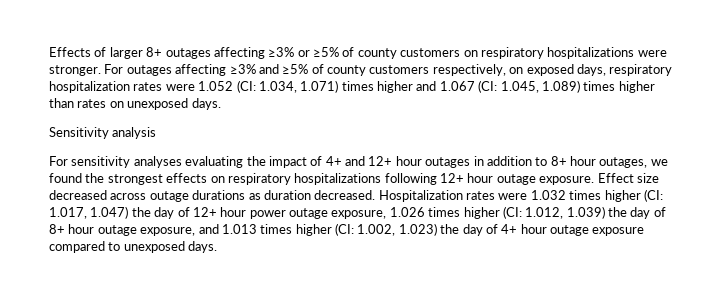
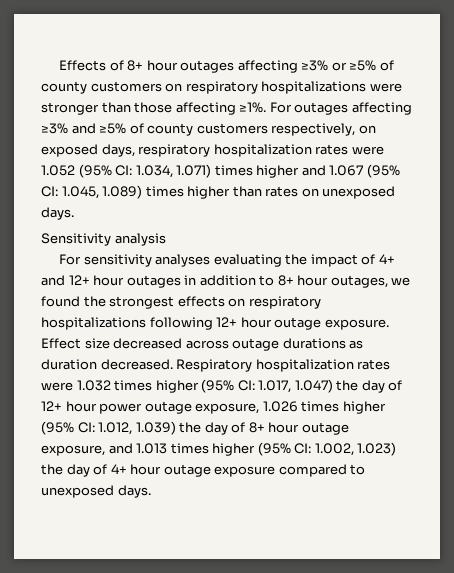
- Effects of larger 8+ outages affecting ≥3% or ≥5% of county customers on respiratory hospitalizations were stronger.
+ Effects of 8+ hour outages affecting ≥3% or ≥5% of county customers on respiratory hospitalizations were stronger than those affecting ≥1%.
- For outages affecting ≥3% and ≥5% of county customers respectively, on exposed days, respiratory hospitalization rates were 1.052 (CI: 1.034, 1.071) times higher and 1.067 (CI: 1.045, 1.089) times higher than rates on unexposed days.
+ For outages affecting ≥3% and ≥5% of county customers respectively, on exposed days, respiratory hospitalization rates were 1.052 (95% CI: 1.034, 1.071) times higher and 1.067 (95% CI: 1.045, 1.089) times higher than rates on unexposed days.
- Hospitalization rates were 1.032 times higher (CI: 1.017, 1.047) the day of 12+ hour power outage exposure, 1.026 times higher (CI: 1.012, 1.039) the day of 8+ hour outage exposure, and 1.013 times higher (CI: 1.002, 1.023) the day of 4+ hour outage exposure compared to unexposed days.
+ Respiratory hospitalization rates were 1.032 times higher (95% CI: 1.017, 1.047) the day of 12+ hour power outage exposure, 1.026 times higher (95% CI: 1.012, 1.039) the day of 8+ hour outage exposure, and 1.013 times higher (95% CI: 1.002, 1.023) the day of 4+ hour outage exposure compared to unexposed days.

